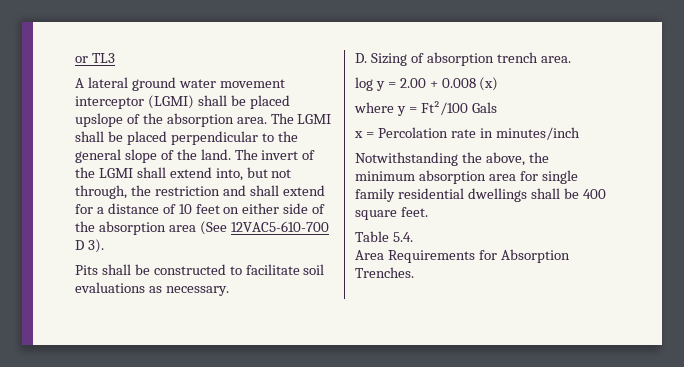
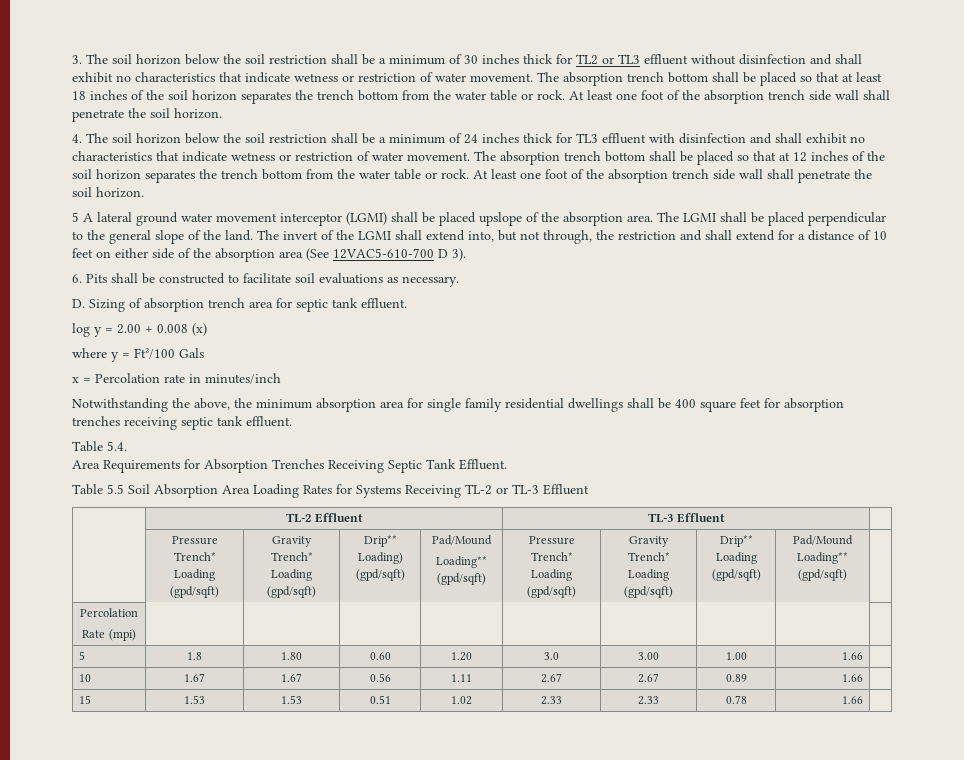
- or TL3
- A lateral ground water movement interceptor (LGMI) shall be placed upslope of the absorption area.
+ 3. The soil horizon below the soil restriction shall be a minimum of 30 inches thick for TL2 or TL3 effluent without disinfection and shall exhibit no characteristics that indicate wetness or restriction of water movement. The absorption trench bottom shall be placed so that at least 18 inches of the soil horizon separates the trench bottom from the water table or rock. At least one foot of the absorption trench side wall shall penetrate the soil horizon.
+ 4. The soil horizon below the soil restriction shall be a minimum of 24 inches thick for TL3 effluent with disinfection and shall exhibit no characteristics that indicate wetness or restriction of water movement. The absorption trench bottom shall be placed so that at 12 inches of the soil horizon separates the trench bottom from the water table or rock. At least one foot of the absorption trench side wall shall penetrate the soil horizon.
+ 5 A lateral ground water movement interceptor (LGMI) shall be placed upslope of the absorption area.
- Pits shall be constructed to facilitate soil evaluations as necessary.
+ 6. Pits shall be constructed to facilitate soil evaluations as necessary.
- D. Sizing of absorption trench area.
+ D. Sizing of absorption trench area for septic tank effluent.
- Notwithstanding the above, the minimum absorption area for single family residential dwellings shall be 400 square feet.
+ Notwithstanding the above, the minimum absorption area for single family residential dwellings shall be 400 square feet for absorption trenches receiving septic tank effluent.
- Area Requirements for Absorption Trenches.
+ Area Requirements for Absorption Trenches Receiving Septic Tank Effluent.
+ Table 5.5 Soil Absorption Area Loading Rates for Systems Receiving TL-2 or TL-3 Effluent
+ | TL-2 Effluent | TL-3 Effluent |
+ | Pressure Trench* Loading (gpd/sqft) | Gravity Trench* Loading (gpd/sqft) | Drip** Loading) (gpd/sqft) | Pad/Mound
+ Loading** (gpd/sqft) | Pressure Trench* Loading (gpd/sqft) | Gravity Trench* Loading (gpd/sqft) | Drip** Loading (gpd/sqft) | Pad/Mound Loading** (gpd/sqft) |
+ Percolation
+ Rate (mpi) | | | | | | | | |
+ 5 | 1.8 | 1.80 | 0.60 | 1.20 | 3.0 | 3.00 | 1.00 | 1.66 |
+ 10 | 1.67 | 1.67 | 0.56 | 1.11 | 2.67 | 2.67 | 0.89 | 1.66 |
+ 15 | 1.53 | 1.53 | 0.51 | 1.02 | 2.33 | 2.33 | 0.78 | 1.66 |

